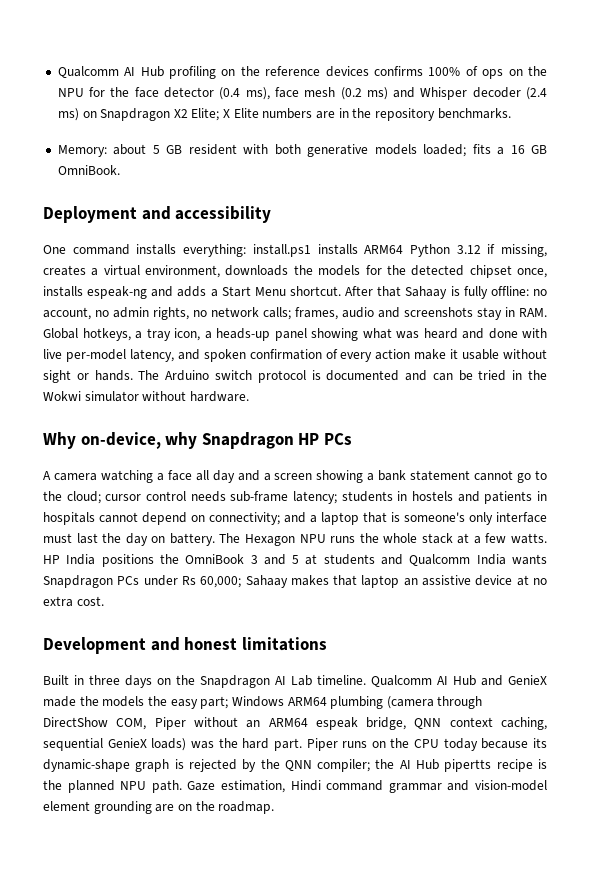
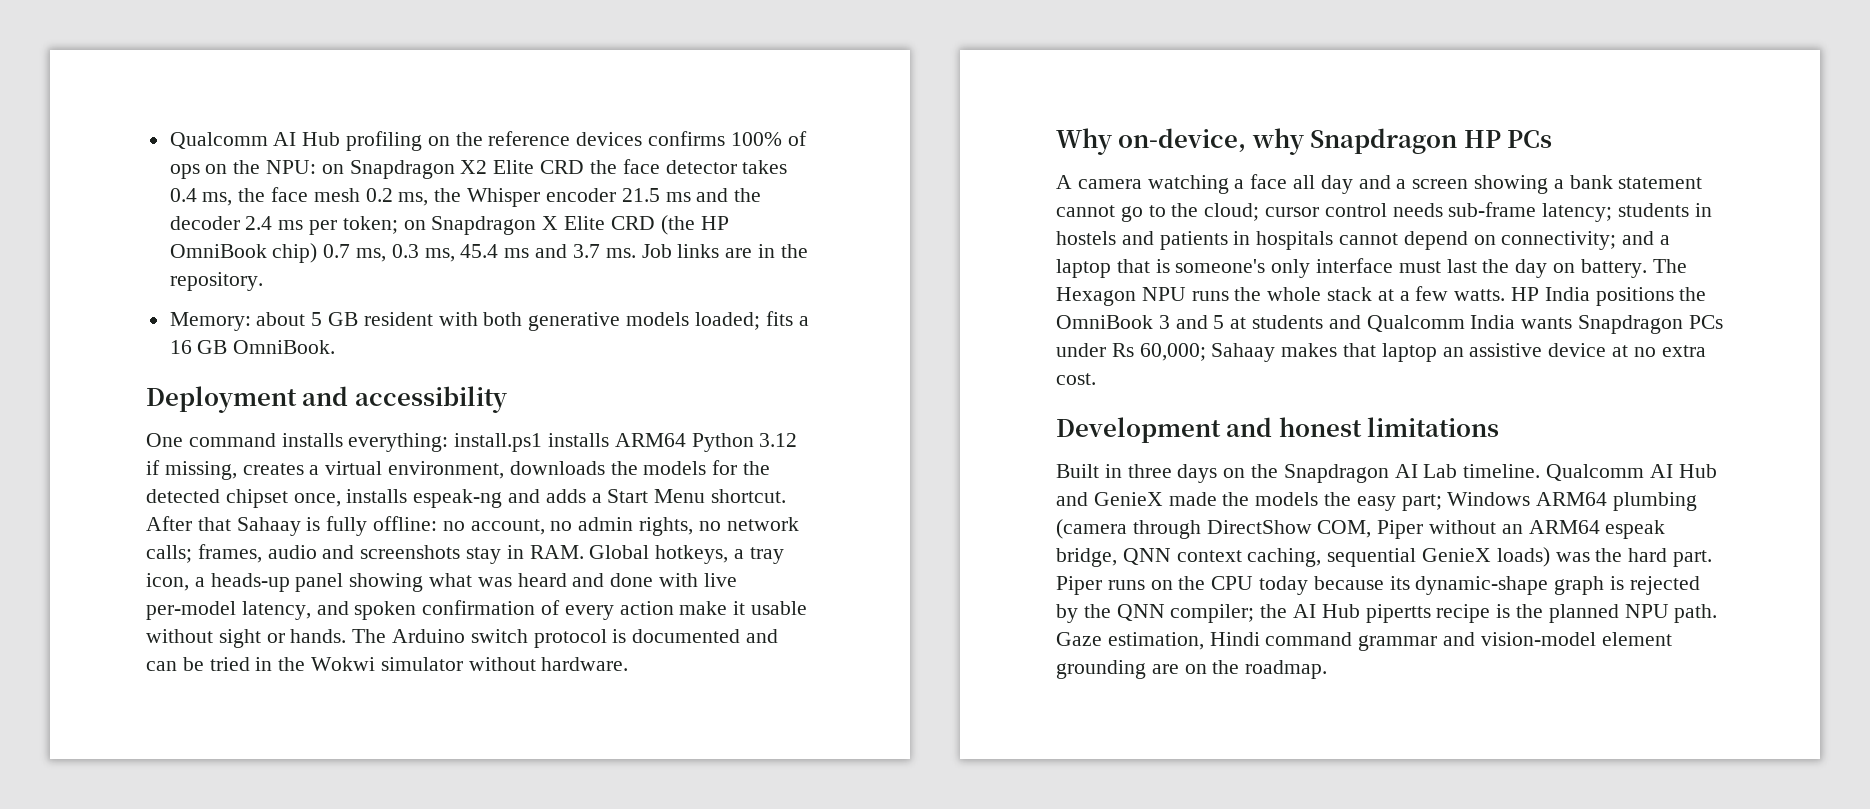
- Qualcomm AI Hub profiling on the reference devices confirms 100% of ops on the NPU for the face detector (0.4 ms), face mesh (0.2 ms) and Whisper decoder (2.4 ms) on Snapdragon X2 Elite; X Elite numbers are in the repository benchmarks.
+ Qualcomm AI Hub profiling on the reference devices confirms 100% of ops on the NPU: on Snapdragon X2 Elite CRD the face detector takes 0.4 ms, the face mesh 0.2 ms, the Whisper encoder 21.5 ms and the decoder 2.4 ms per token; on Snapdragon X Elite CRD (the HP OmniBook chip) 0.7 ms, 0.3 ms, 45.4 ms and 3.7 ms. Job links are in the repository.

